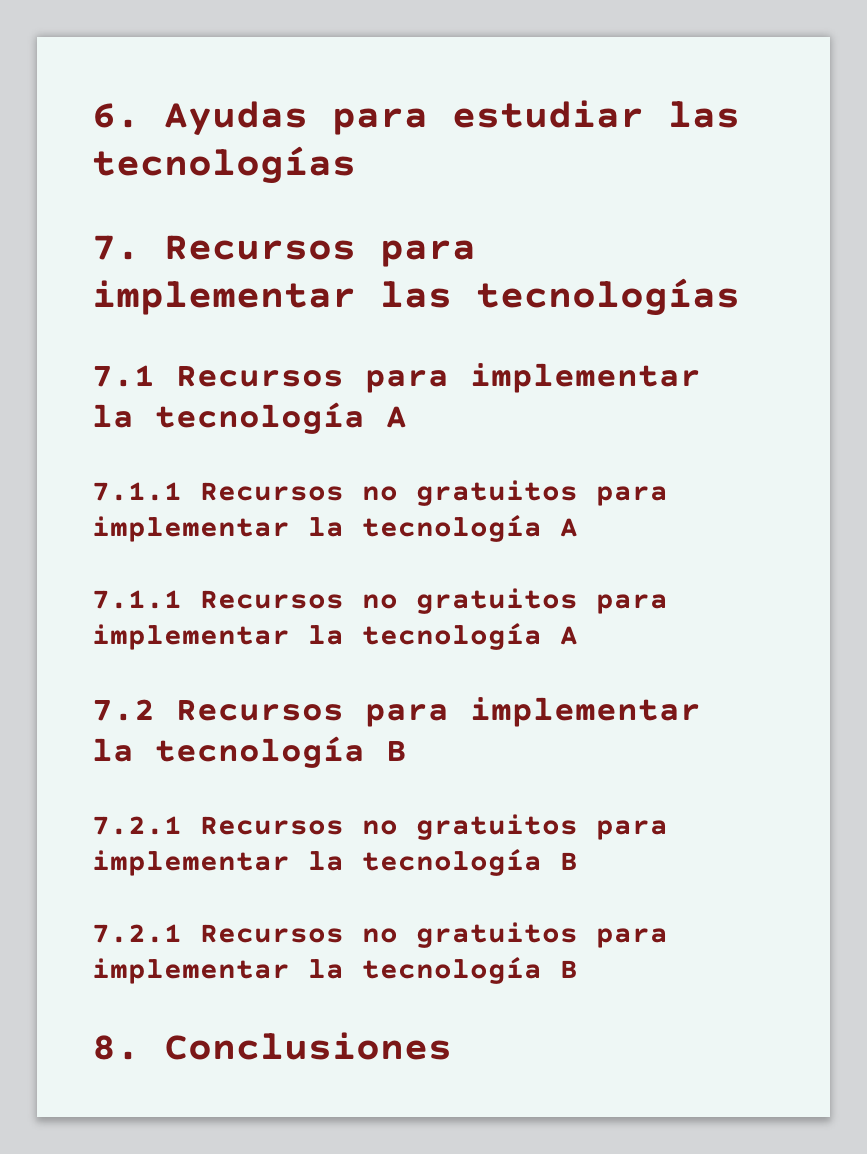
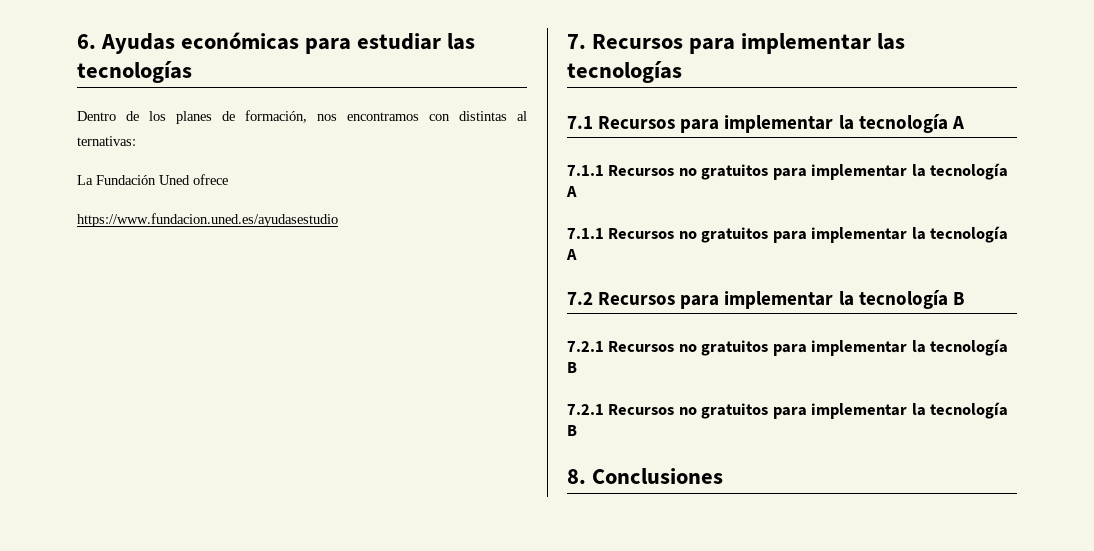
- 6. Ayudas para estudiar las tecnologías
+ 6. Ayudas económicas para estudiar las tecnologías
+ Dentro de los planes de formación, nos encontramos con distintas al ternativas:
+ La Fundación Uned ofrece
+ https://www.fundacion.uned.es/ayudasestudio

